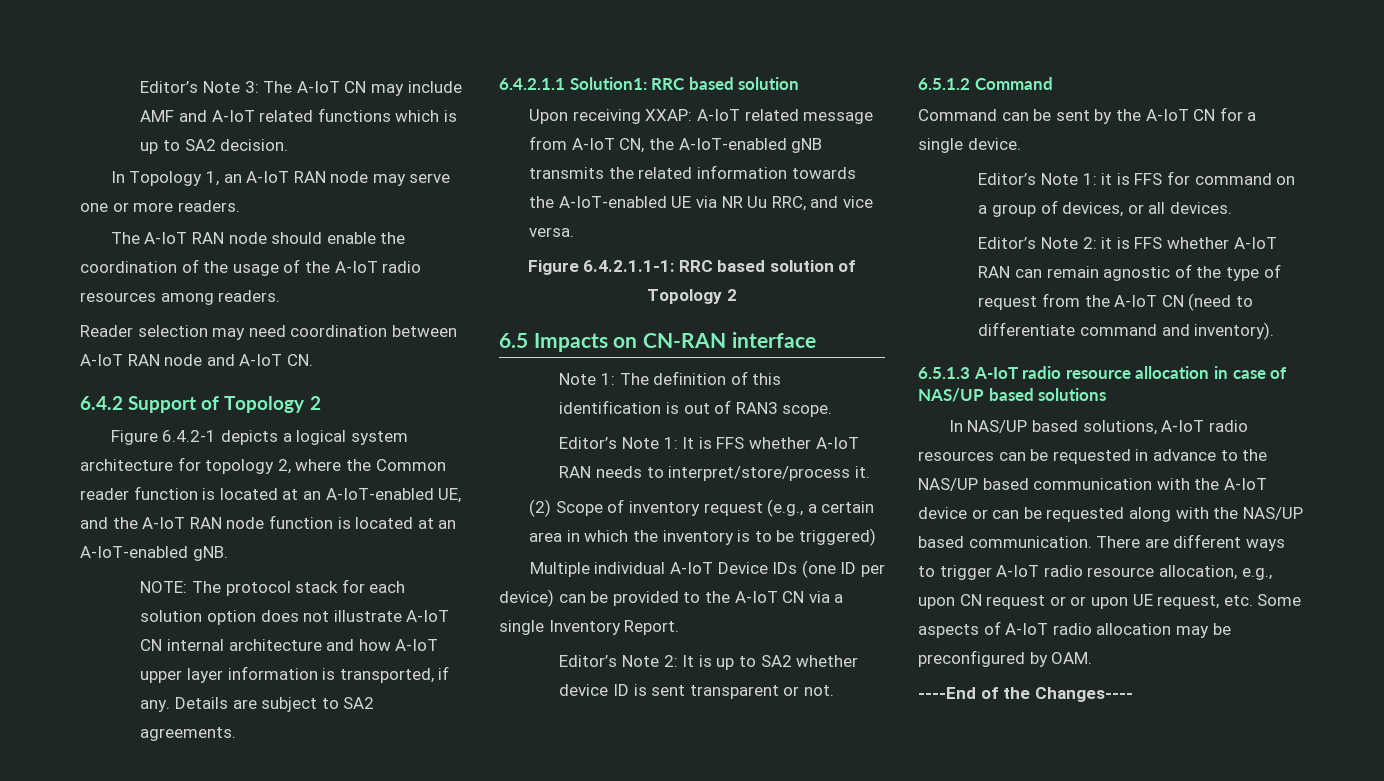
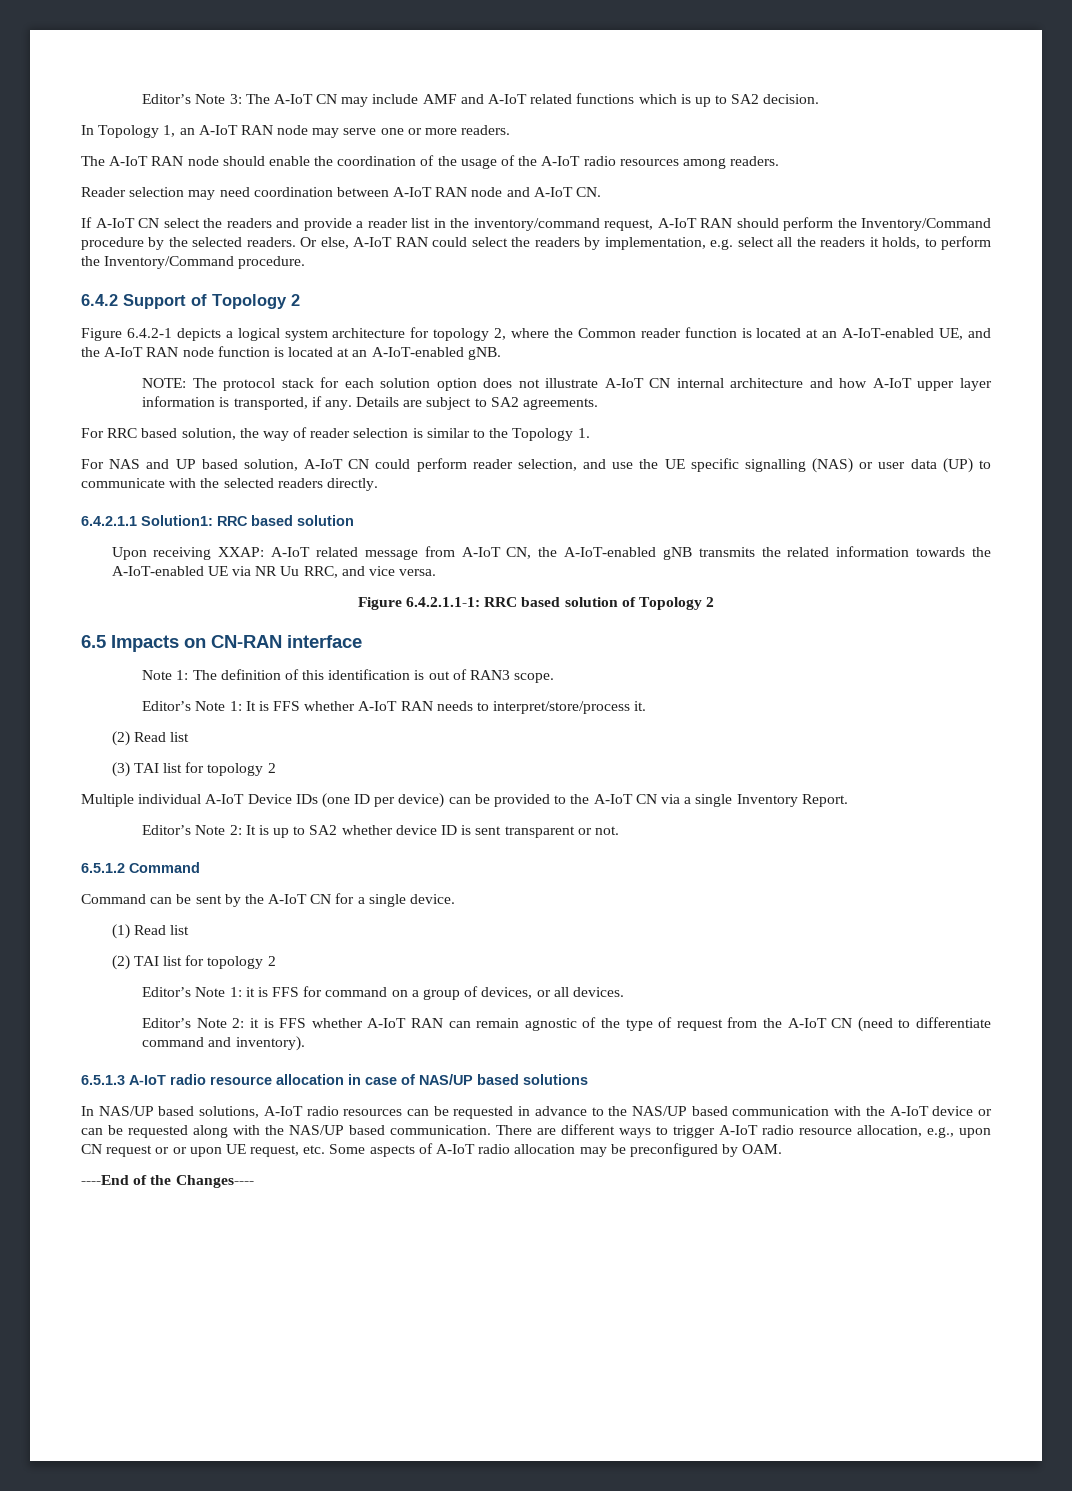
+ If A-IoT CN select the readers and provide a reader list in the inventory/command request, A-IoT RAN should perform the Inventory/Command procedure by the selected readers. Or else, A-IoT RAN could select the readers by implementation, e.g. select all the readers it holds, to perform the Inventory/Command procedure.
+ For RRC based solution, the way of reader selection is similar to the Topology 1.
+ For NAS and UP based solution, A-IoT CN could perform reader selection, and use the UE specific signalling (NAS) or user data (UP) to communicate with the selected readers directly.
- (2) Scope of inventory request (e.g., a certain area in which the inventory is to be triggered)
+ (2) Read list
+ (3) TAI list for topology 2
+ (1) Read list
+ (2) TAI list for topology 2

